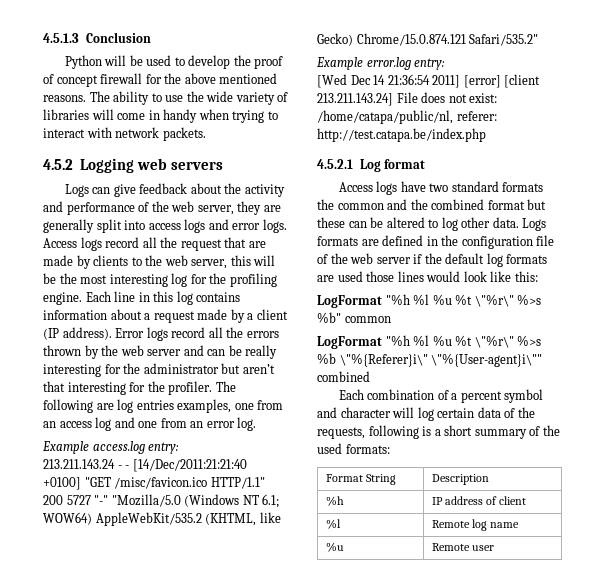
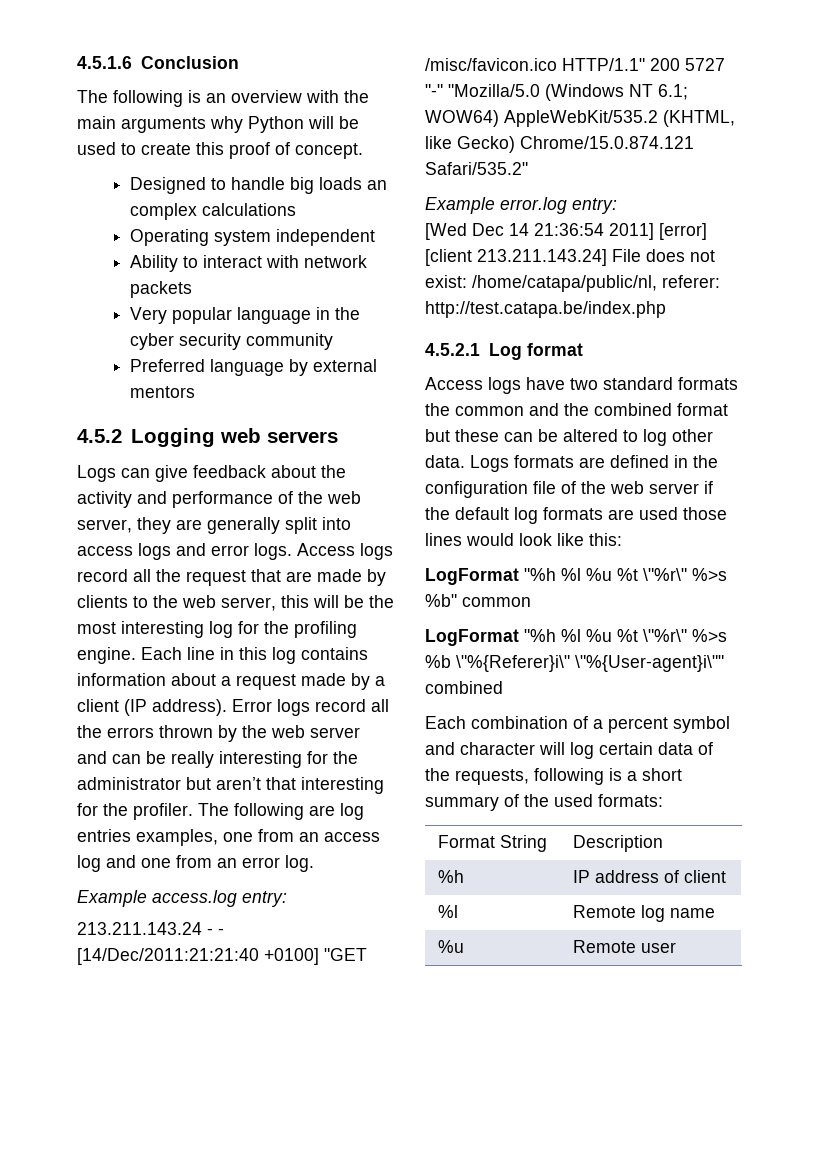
- 4.5.1.3 Conclusion
+ 4.5.1.6 Conclusion
- Python will be used to develop the proof of concept firewall for the above mentioned reasons. The ability to use the wide variety of libraries will come in handy when trying to interact with network packets.
+ The following is an overview with the main arguments why Python will be used to create this proof of concept.
+ Designed to handle big loads an complex calculations
+ Operating system independent
+ Ability to interact with network packets
+ Very popular language in the cyber security community
+ Preferred language by external mentors

